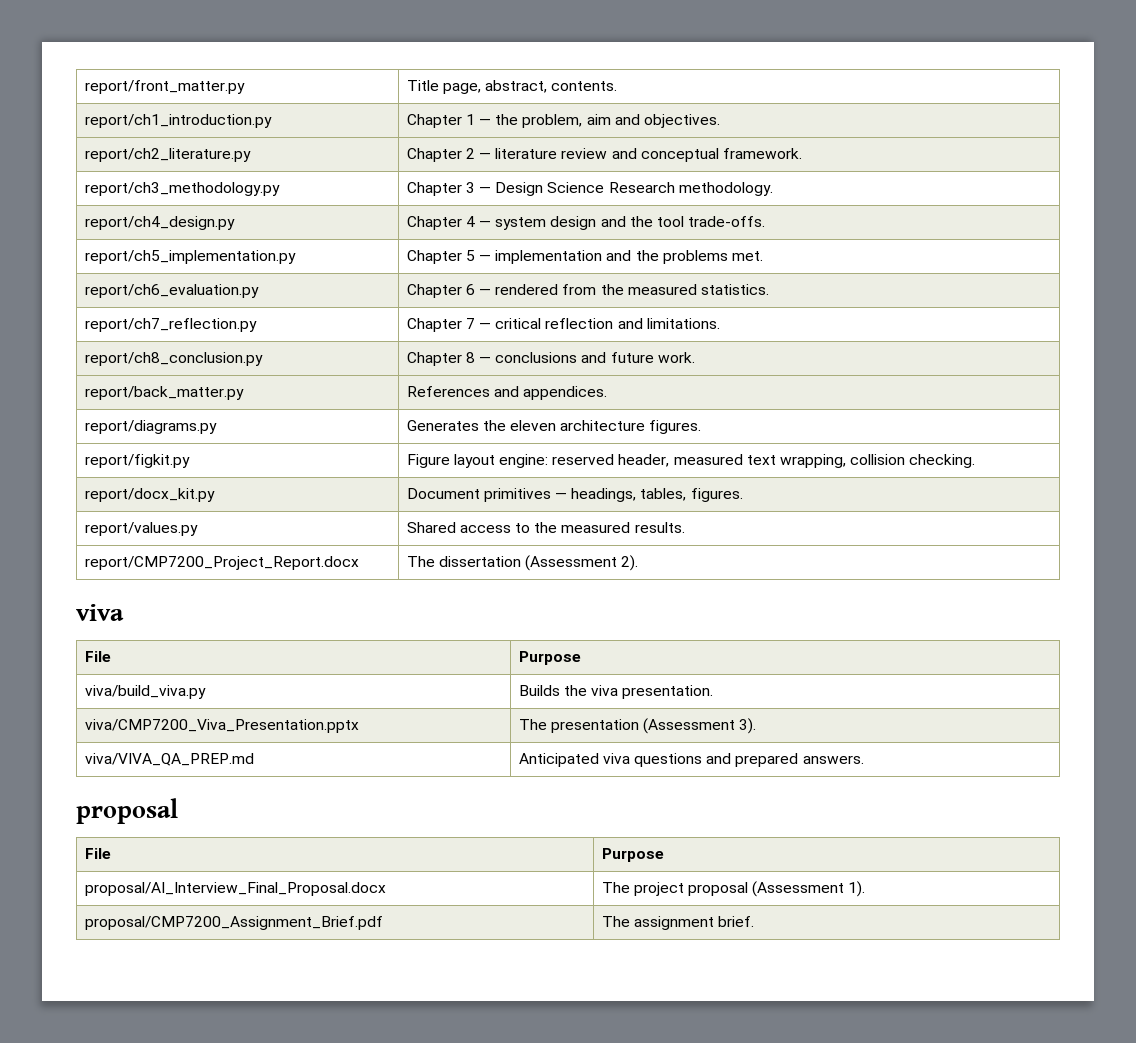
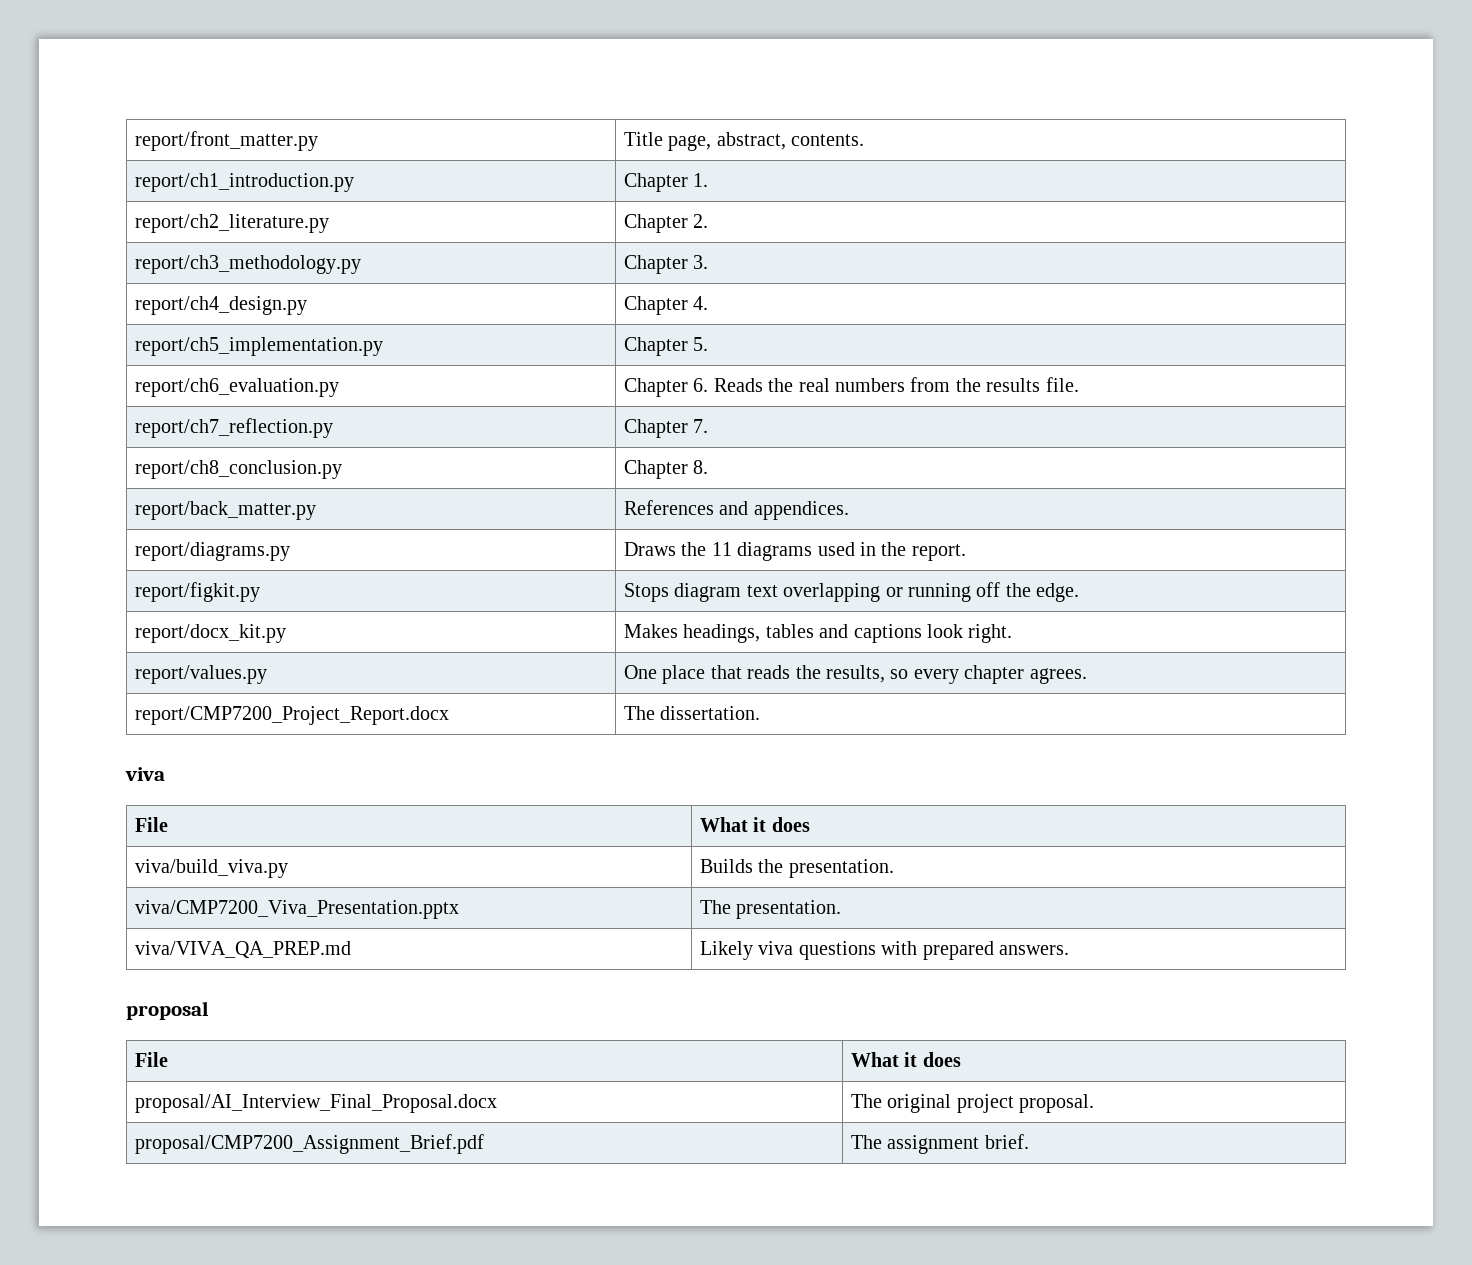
- report/ch1_introduction.py | Chapter 1 — the problem, aim and objectives.
- report/ch2_literature.py | Chapter 2 — literature review and conceptual framework.
- report/ch3_methodology.py | Chapter 3 — Design Science Research methodology.
- report/ch4_design.py | Chapter 4 — system design and the tool trade-offs.
- report/ch5_implementation.py | Chapter 5 — implementation and the problems met.
- report/ch6_evaluation.py | Chapter 6 — rendered from the measured statistics.
- report/ch7_reflection.py | Chapter 7 — critical reflection and limitations.
- report/ch8_conclusion.py | Chapter 8 — conclusions and future work.
+ report/ch1_introduction.py | Chapter 1.
+ report/ch2_literature.py | Chapter 2.
+ report/ch3_methodology.py | Chapter 3.
+ report/ch4_design.py | Chapter 4.
+ report/ch5_implementation.py | Chapter 5.
+ report/ch6_evaluation.py | Chapter 6. Reads the real numbers from the results file.
+ report/ch7_reflection.py | Chapter 7.
+ report/ch8_conclusion.py | Chapter 8.
- report/diagrams.py | Generates the eleven architecture figures.
- report/figkit.py | Figure layout engine: reserved header, measured text wrapping, collision checking.
- report/docx_kit.py | Document primitives — headings, tables, figures.
- report/values.py | Shared access to the measured results.
+ report/diagrams.py | Draws the 11 diagrams used in the report.
+ report/figkit.py | Stops diagram text overlapping or running off the edge.
+ report/docx_kit.py | Makes headings, tables and captions look right.
+ report/values.py | One place that reads the results, so every chapter agrees.
- report/CMP7200_Project_Report.docx | The dissertation (Assessment 2).
+ report/CMP7200_Project_Report.docx | The dissertation.
  viva
- File | Purpose
+ File | What it does
- viva/build_viva.py | Builds the viva presentation.
+ viva/build_viva.py | Builds the presentation.
- viva/CMP7200_Viva_Presentation.pptx | The presentation (Assessment 3).
+ viva/CMP7200_Viva_Presentation.pptx | The presentation.
- viva/VIVA_QA_PREP.md | Anticipated viva questions and prepared answers.
+ viva/VIVA_QA_PREP.md | Likely viva questions with prepared answers.
  proposal
- File | Purpose
+ File | What it does
- proposal/AI_Interview_Final_Proposal.docx | The project proposal (Assessment 1).
+ proposal/AI_Interview_Final_Proposal.docx | The original project proposal.

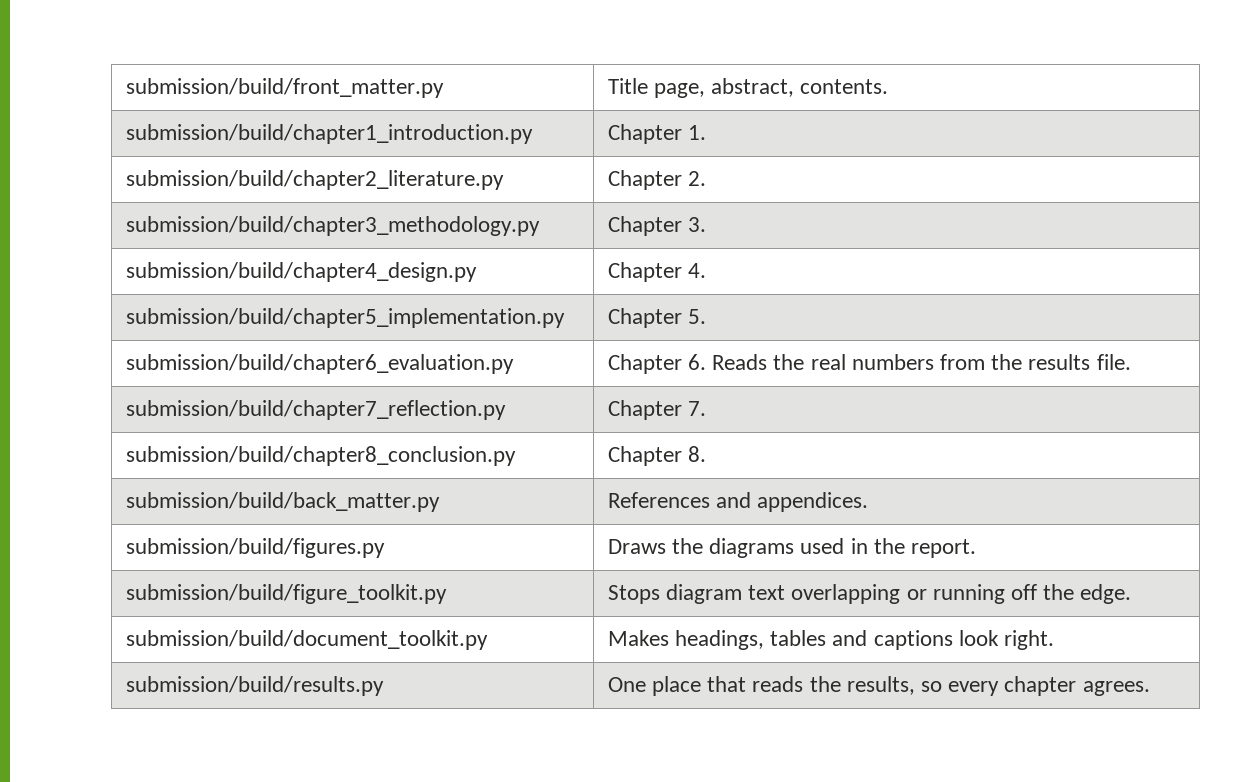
- report/front_matter.py | Title page, abstract, contents.
+ submission/build/front_matter.py | Title page, abstract, contents.
- report/ch1_introduction.py | Chapter 1.
+ submission/build/chapter1_introduction.py | Chapter 1.
- report/ch2_literature.py | Chapter 2.
+ submission/build/chapter2_literature.py | Chapter 2.
- report/ch3_methodology.py | Chapter 3.
+ submission/build/chapter3_methodology.py | Chapter 3.
- report/ch4_design.py | Chapter 4.
+ submission/build/chapter4_design.py | Chapter 4.
- report/ch5_implementation.py | Chapter 5.
+ submission/build/chapter5_implementation.py | Chapter 5.
- report/ch6_evaluation.py | Chapter 6. Reads the real numbers from the results file.
+ submission/build/chapter6_evaluation.py | Chapter 6. Reads the real numbers from the results file.
- report/ch7_reflection.py | Chapter 7.
+ submission/build/chapter7_reflection.py | Chapter 7.
- report/ch8_conclusion.py | Chapter 8.
+ submission/build/chapter8_conclusion.py | Chapter 8.
- report/back_matter.py | References and appendices.
+ submission/build/back_matter.py | References and appendices.
- report/diagrams.py | Draws the 11 diagrams used in the report.
+ submission/build/figures.py | Draws the diagrams used in the report.
- report/figkit.py | Stops diagram text overlapping or running off the edge.
+ submission/build/figure_toolkit.py | Stops diagram text overlapping or running off the edge.
- report/docx_kit.py | Makes headings, tables and captions look right.
+ submission/build/document_toolkit.py | Makes headings, tables and captions look right.
- report/values.py | One place that reads the results, so every chapter agrees.
+ submission/build/results.py | One place that reads the results, so every chapter agrees.
- report/CMP7200_Project_Report.docx | The dissertation.
- viva
- File | What it does
- viva/build_viva.py | Builds the presentation.
- viva/CMP7200_Viva_Presentation.pptx | The presentation.
- viva/VIVA_QA_PREP.md | Likely viva questions with prepared answers.
- proposal
- File | What it does
- proposal/AI_Interview_Final_Proposal.docx | The original project proposal.
- proposal/CMP7200_Assignment_Brief.pdf | The assignment brief.

